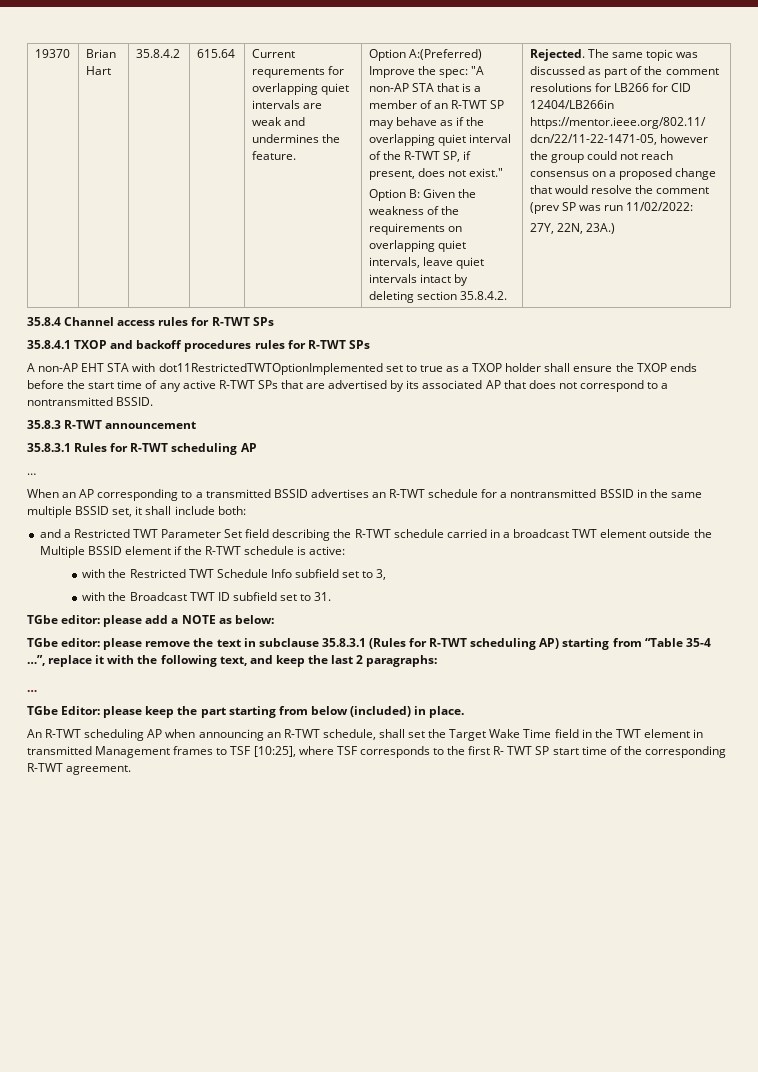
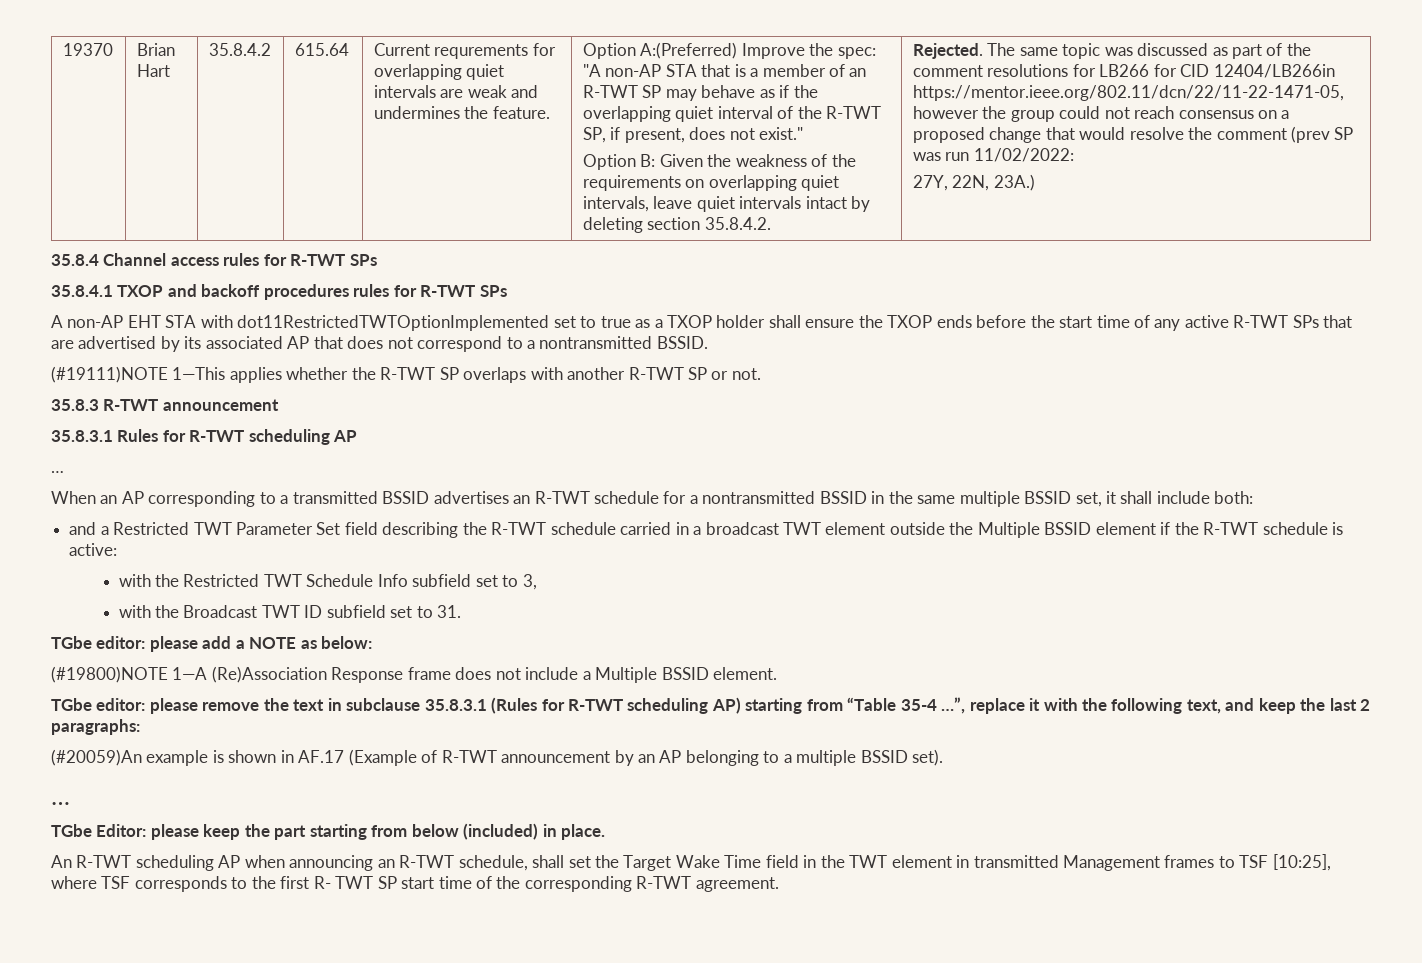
+ (#19111)NOTE 1—This applies whether the R-TWT SP overlaps with another R-TWT SP or not.
+ (#19800)NOTE 1—A (Re)Association Response frame does not include a Multiple BSSID element.
+ (#20059)An example is shown in AF.17 (Example of R-TWT announcement by an AP belonging to a multiple BSSID set).

